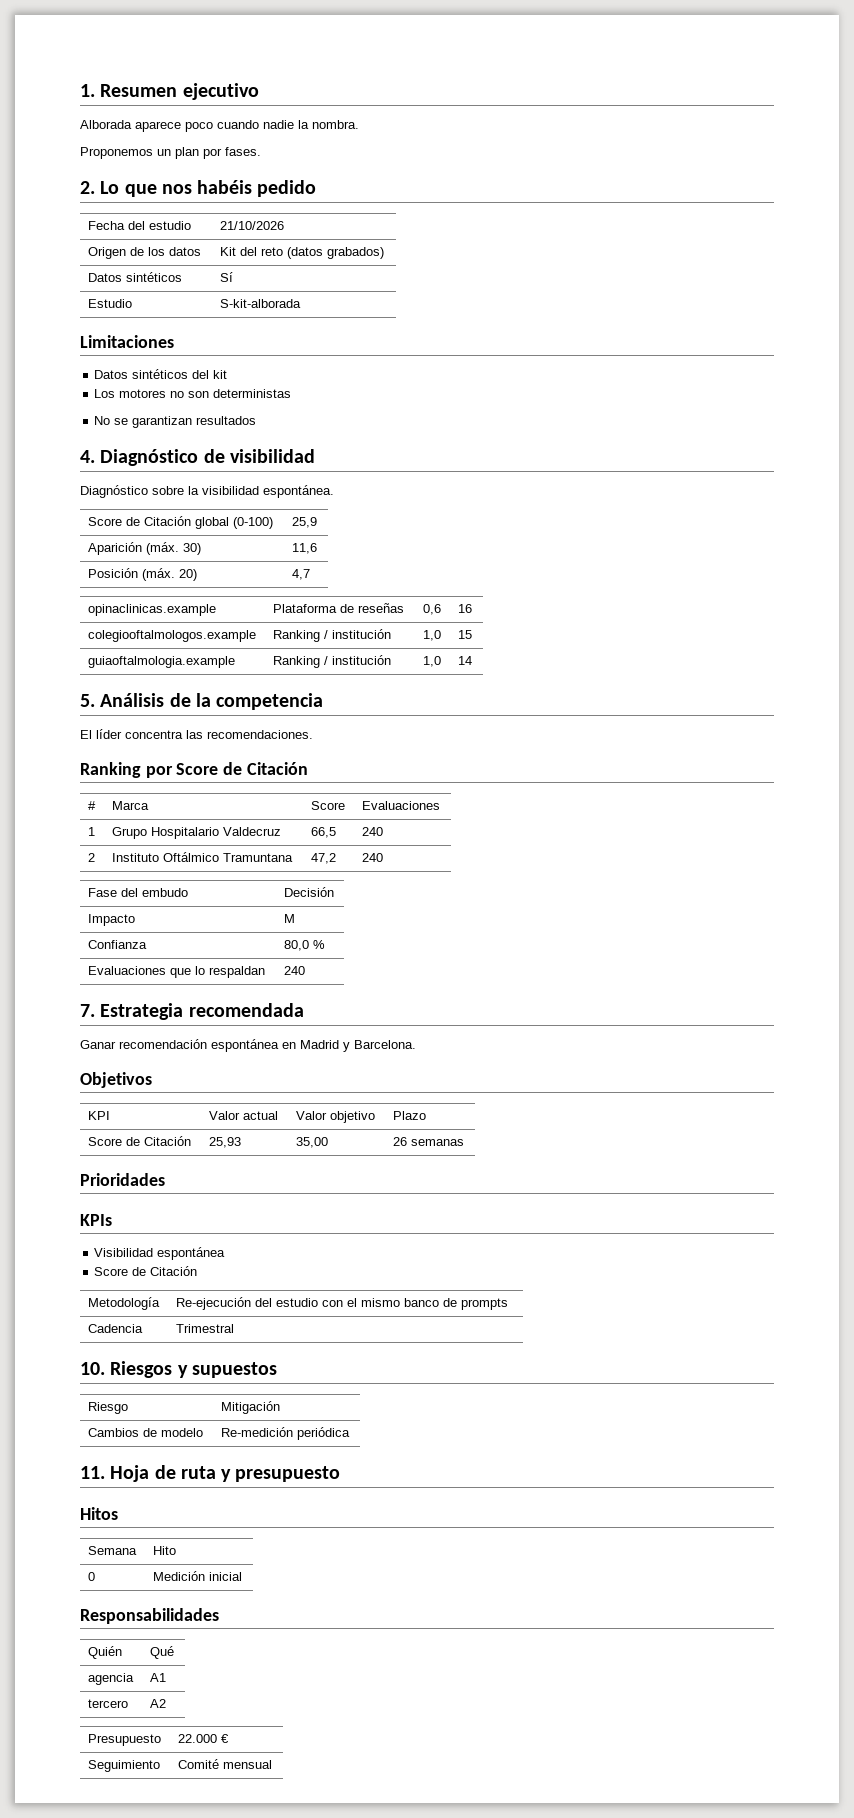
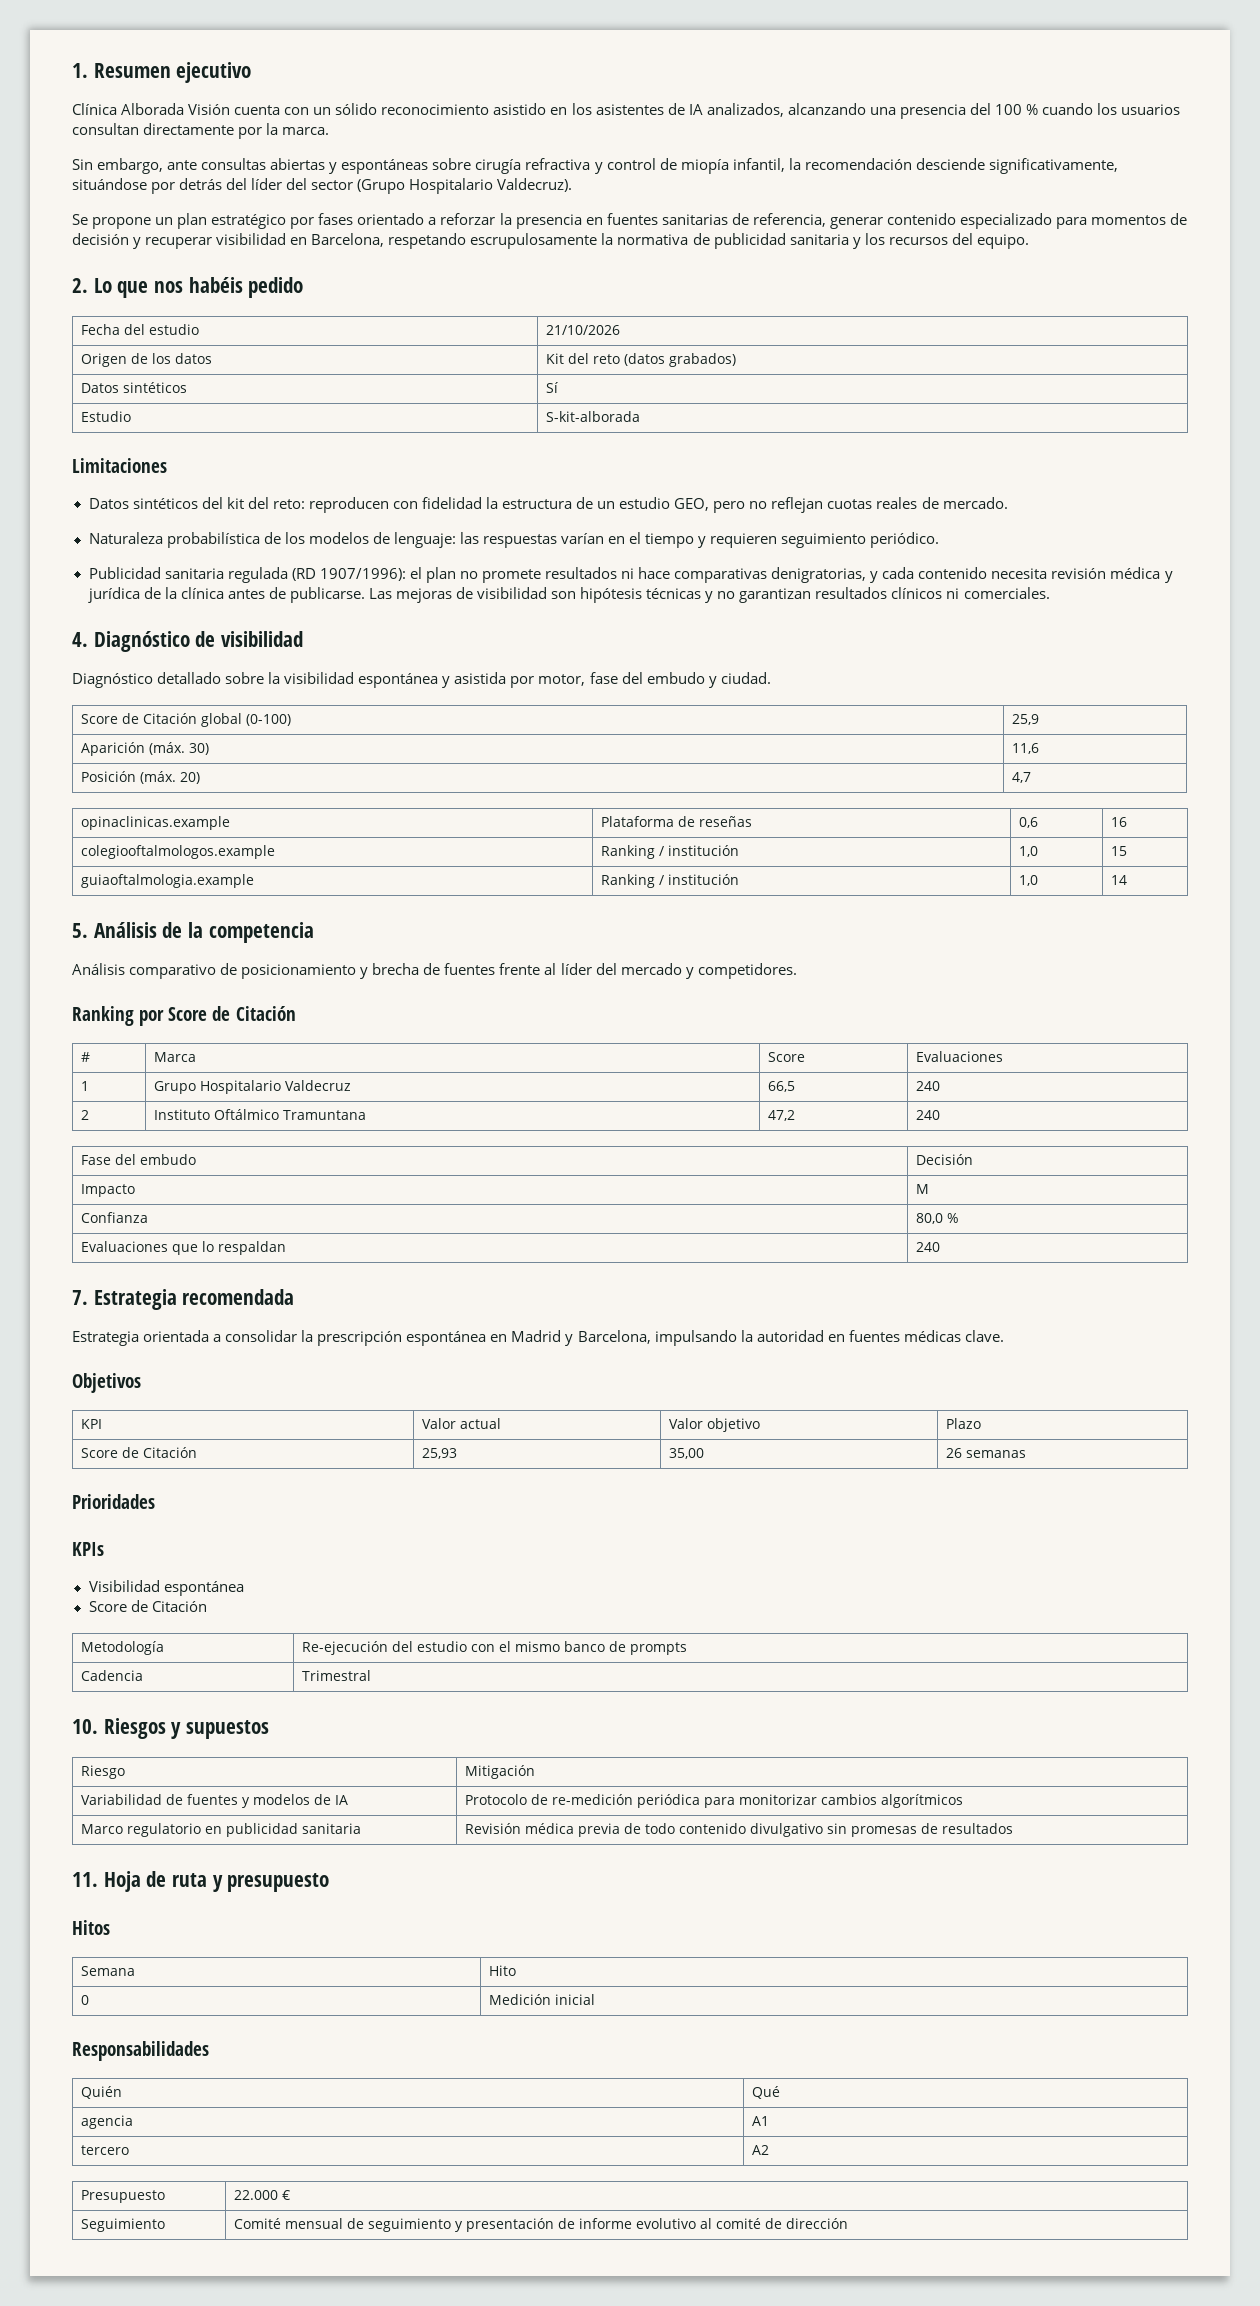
- Alborada aparece poco cuando nadie la nombra.
- Proponemos un plan por fases.
+ Clínica Alborada Visión cuenta con un sólido reconocimiento asistido en los asistentes de IA analizados, alcanzando una presencia del 100 % cuando los usuarios consultan directamente por la marca.
+ Sin embargo, ante consultas abiertas y espontáneas sobre cirugía refractiva y control de miopía infantil, la recomendación desciende significativamente, situándose por detrás del líder del sector (Grupo Hospitalario Valdecruz).
+ Se propone un plan estratégico por fases orientado a reforzar la presencia en fuentes sanitarias de referencia, generar contenido especializado para momentos de decisión y recuperar visibilidad en Barcelona, respetando escrupulosamente la normativa de publicidad sanitaria y los recursos del equipo.
- Datos sintéticos del kit
- Los motores no son deterministas
- No se garantizan resultados
+ Datos sintéticos del kit del reto: reproducen con fidelidad la estructura de un estudio GEO, pero no reflejan cuotas reales de mercado.
+ Naturaleza probabilística de los modelos de lenguaje: las respuestas varían en el tiempo y requieren seguimiento periódico.
+ Publicidad sanitaria regulada (RD 1907/1996): el plan no promete resultados ni hace comparativas denigratorias, y cada contenido necesita revisión médica y jurídica de la clínica antes de publicarse. Las mejoras de visibilidad son hipótesis técnicas y no garantizan resultados clínicos ni comerciales.
- Diagnóstico sobre la visibilidad espontánea.
+ Diagnóstico detallado sobre la visibilidad espontánea y asistida por motor, fase del embudo y ciudad.
- El líder concentra las recomendaciones.
+ Análisis comparativo de posicionamiento y brecha de fuentes frente al líder del mercado y competidores.
- Ganar recomendación espontánea en Madrid y Barcelona.
+ Estrategia orientada a consolidar la prescripción espontánea en Madrid y Barcelona, impulsando la autoridad en fuentes médicas clave.
- Cambios de modelo | Re-medición periódica
+ Variabilidad de fuentes y modelos de IA | Protocolo de re-medición periódica para monitorizar cambios algorítmicos
+ Marco regulatorio en publicidad sanitaria | Revisión médica previa de todo contenido divulgativo sin promesas de resultados
- Seguimiento | Comité mensual
+ Seguimiento | Comité mensual de seguimiento y presentación de informe evolutivo al comité de dirección

